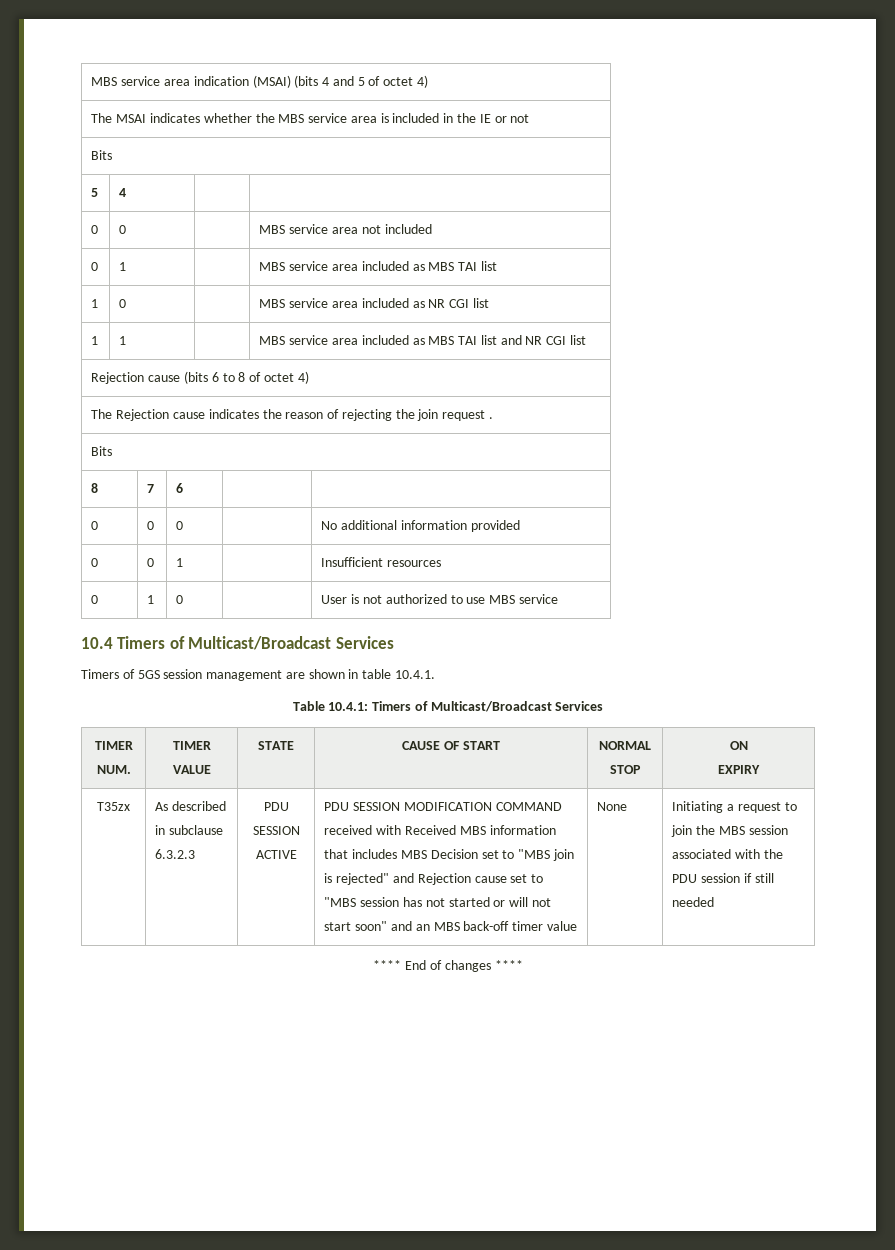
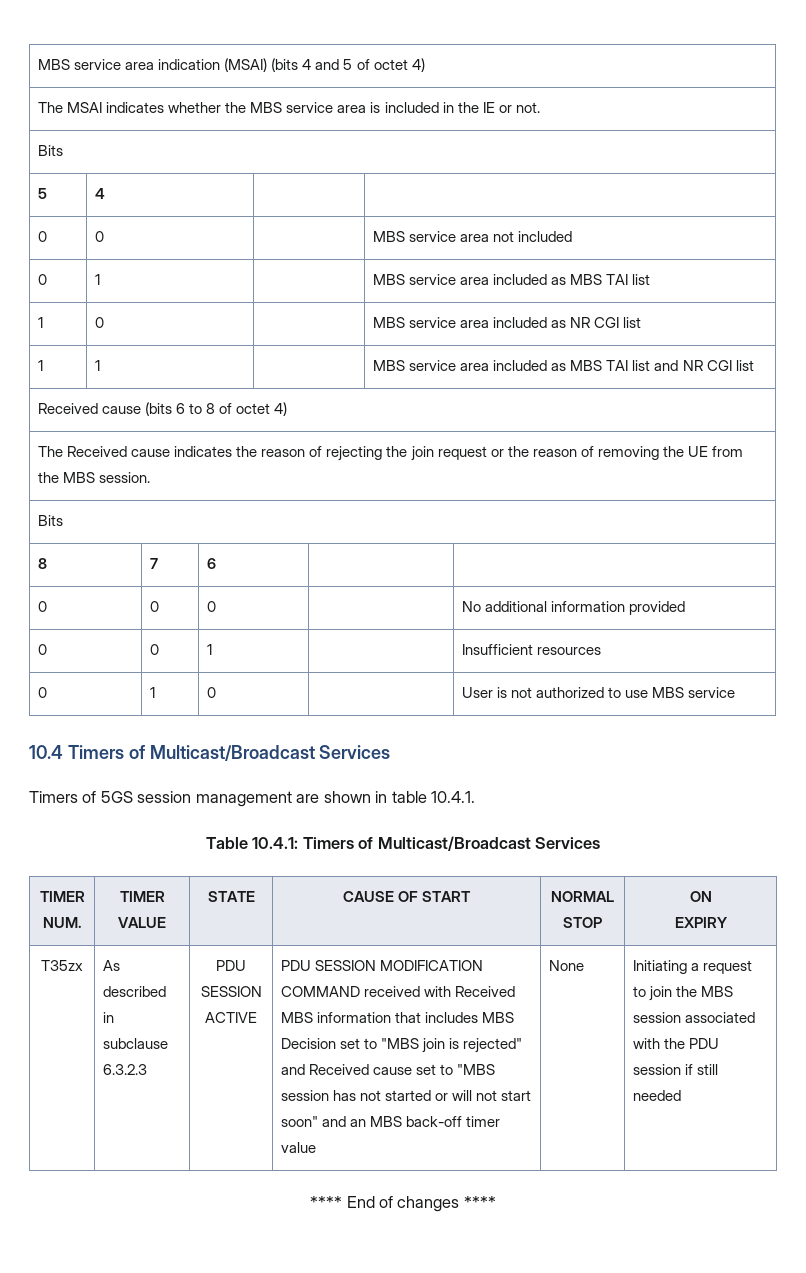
- The MSAI indicates whether the MBS service area is included in the IE or not
+ The MSAI indicates whether the MBS service area is included in the IE or not.
- Rejection cause (bits 6 to 8 of octet 4)
+ Received cause (bits 6 to 8 of octet 4)
- The Rejection cause indicates the reason of rejecting the join request .
+ The Received cause indicates the reason of rejecting the join request or the reason of removing the UE from the MBS session.
- PDU SESSION MODIFICATION COMMAND received with Received MBS information that includes MBS Decision set to "MBS join is rejected" and Rejection cause set to "MBS session has not started or will not start soon" and an MBS back-off timer value
+ PDU SESSION MODIFICATION COMMAND received with Received MBS information that includes MBS Decision set to "MBS join is rejected" and Received cause set to "MBS session has not started or will not start soon" and an MBS back-off timer value

